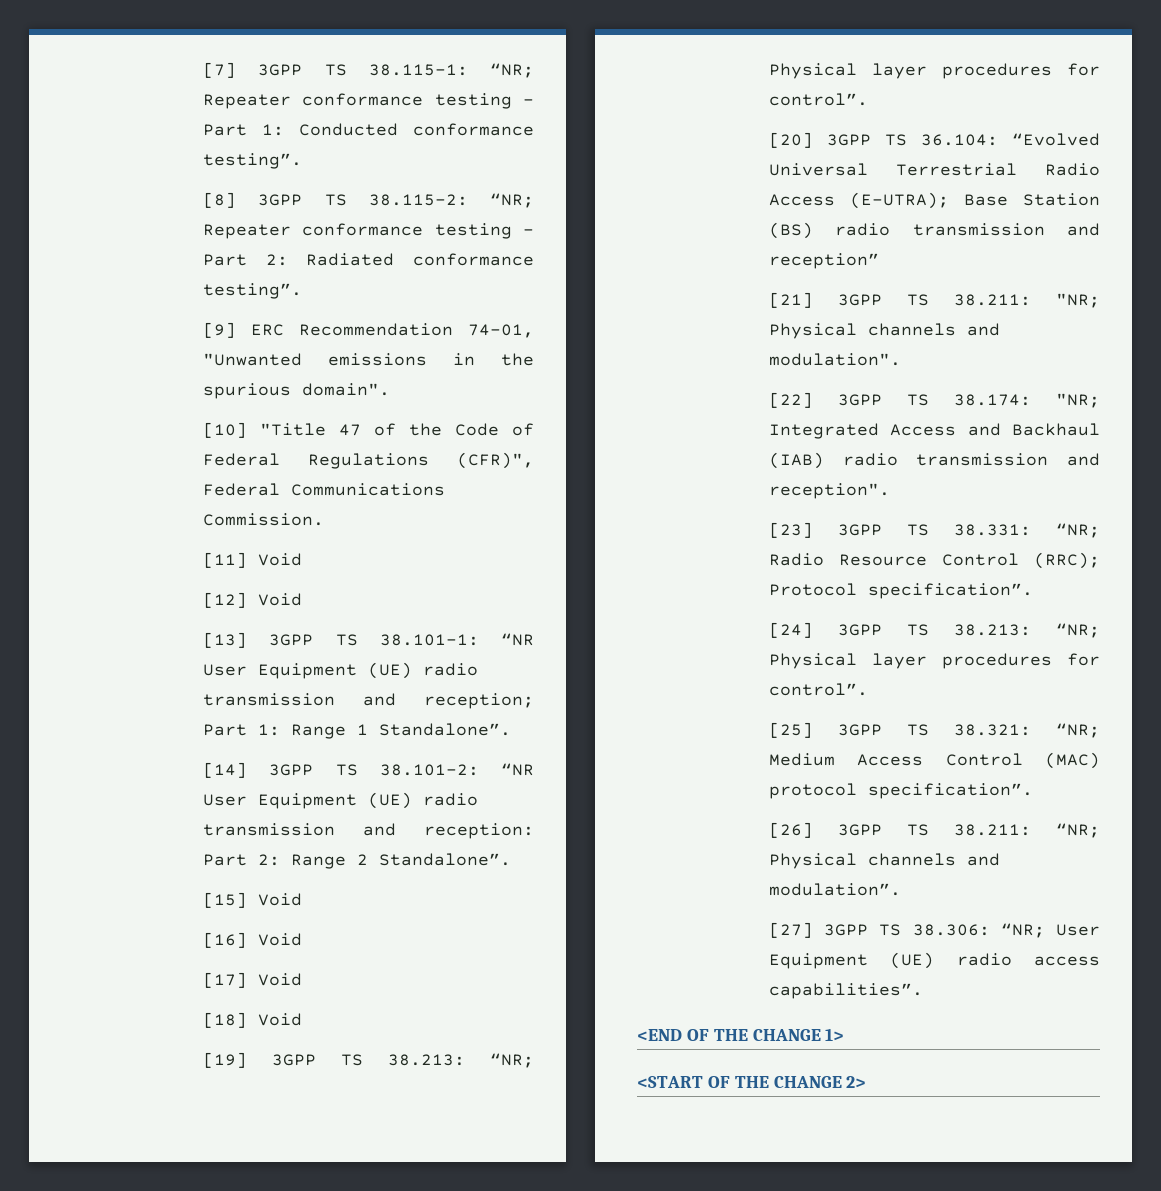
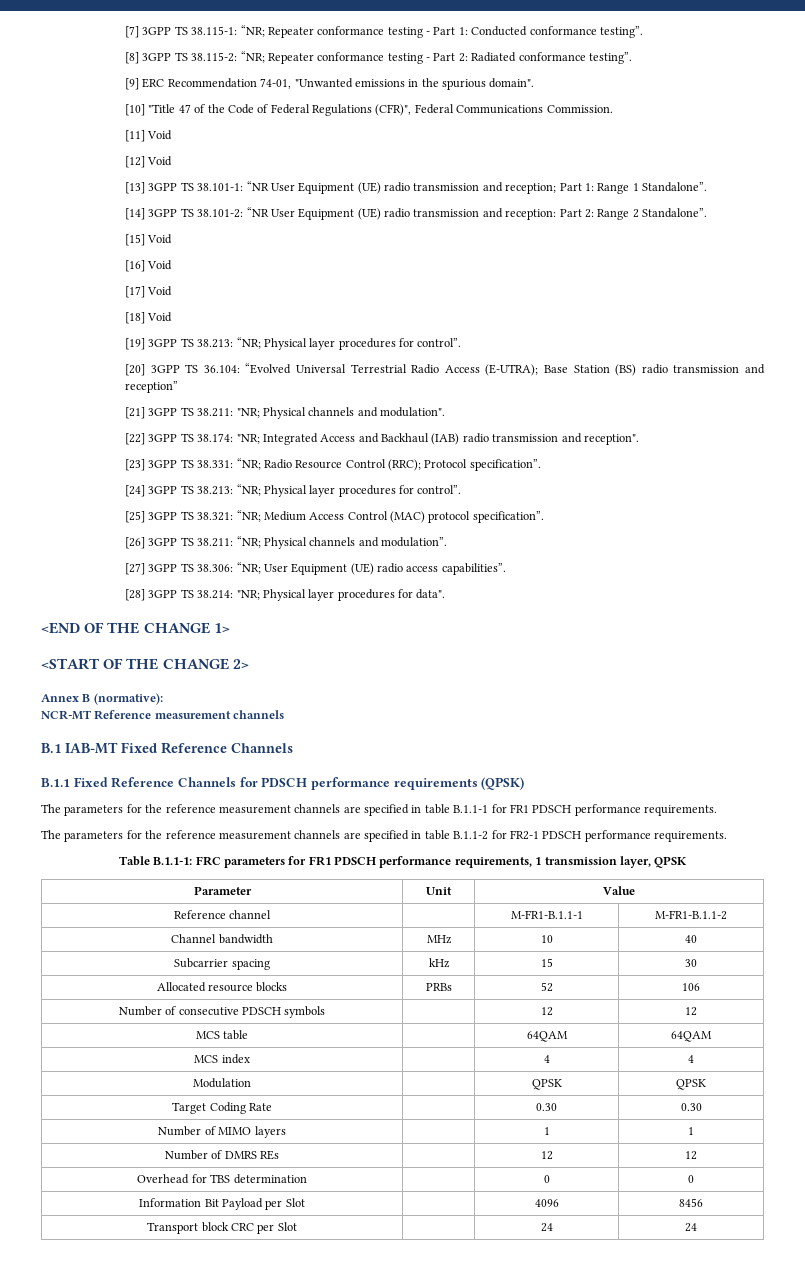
+ [28] 3GPP TS 38.214: "NR; Physical layer procedures for data".
+ Annex B (normative):
+ NCR-MT Reference measurement channels
+ B.1 IAB-MT Fixed Reference Channels
+ B.1.1 Fixed Reference Channels for PDSCH performance requirements (QPSK)
+ The parameters for the reference measurement channels are specified in table B.1.1-1 for FR1 PDSCH performance requirements.
+ The parameters for the reference measurement channels are specified in table B.1.1-2 for FR2-1 PDSCH performance requirements.
+ Table B.1.1-1: FRC parameters for FR1 PDSCH performance requirements, 1 transmission layer, QPSK
+ Parameter | Unit | Value
+ Reference channel | | M-FR1-B.1.1-1 | M-FR1-B.1.1-2
+ Channel bandwidth | MHz | 10 | 40
+ Subcarrier spacing | kHz | 15 | 30
+ Allocated resource blocks | PRBs | 52 | 106
+ Number of consecutive PDSCH symbols | | 12 | 12
+ MCS table | | 64QAM | 64QAM
+ MCS index | | 4 | 4
+ Modulation | | QPSK | QPSK
+ Target Coding Rate | | 0.30 | 0.30
+ Number of MIMO layers | | 1 | 1
+ Number of DMRS REs | | 12 | 12
+ Overhead for TBS determination | | 0 | 0
+ Information Bit Payload per Slot | | 4096 | 8456
+ Transport block CRC per Slot | | 24 | 24

